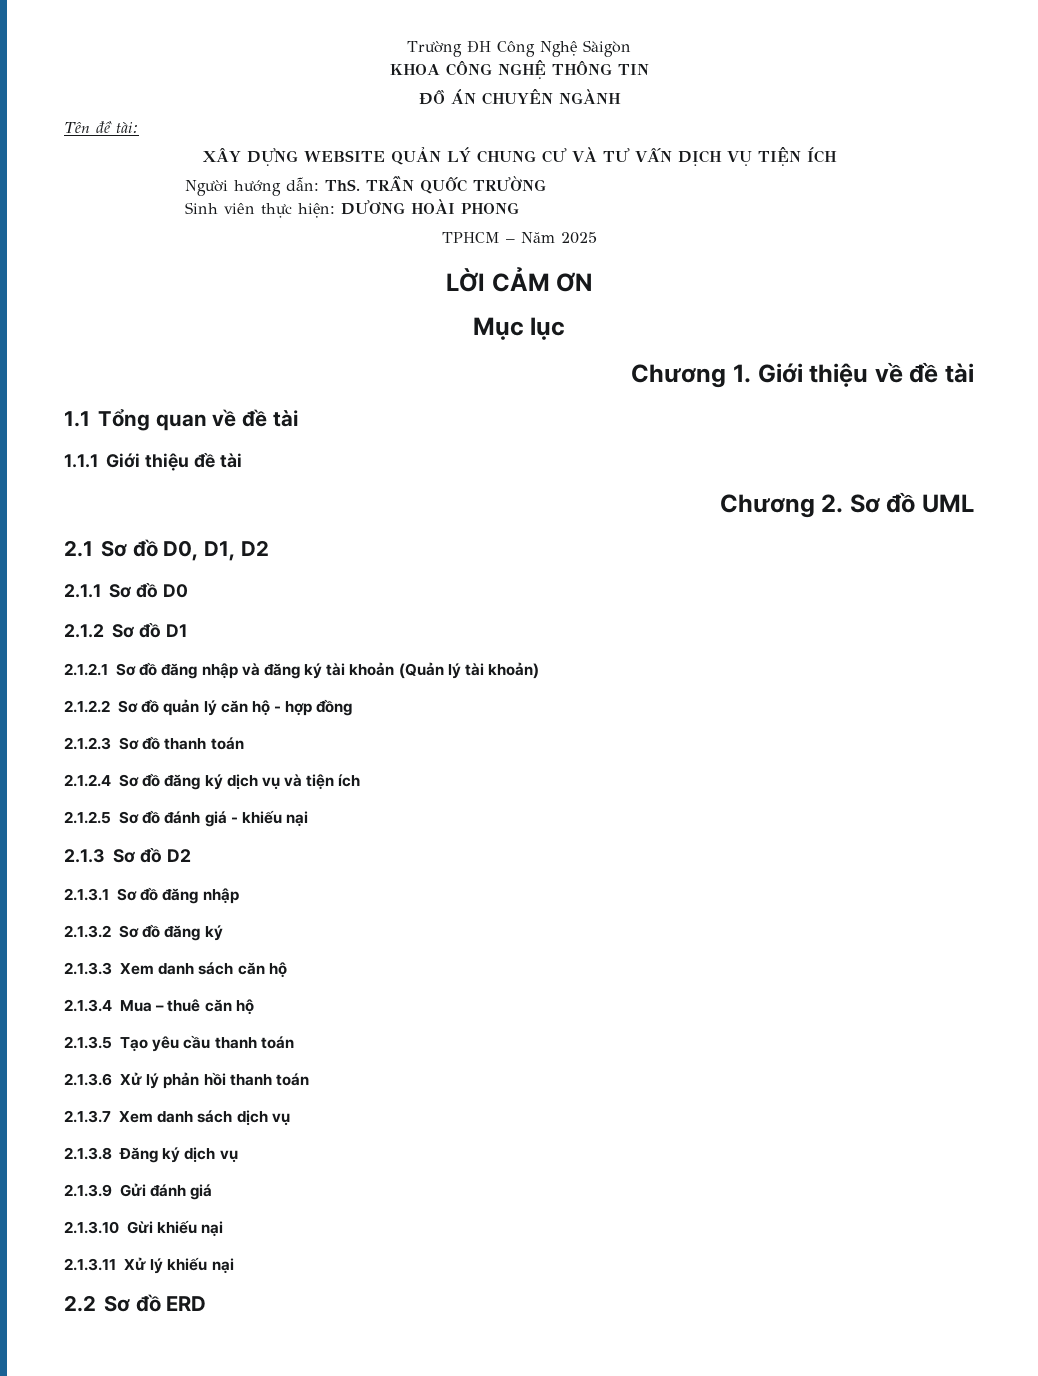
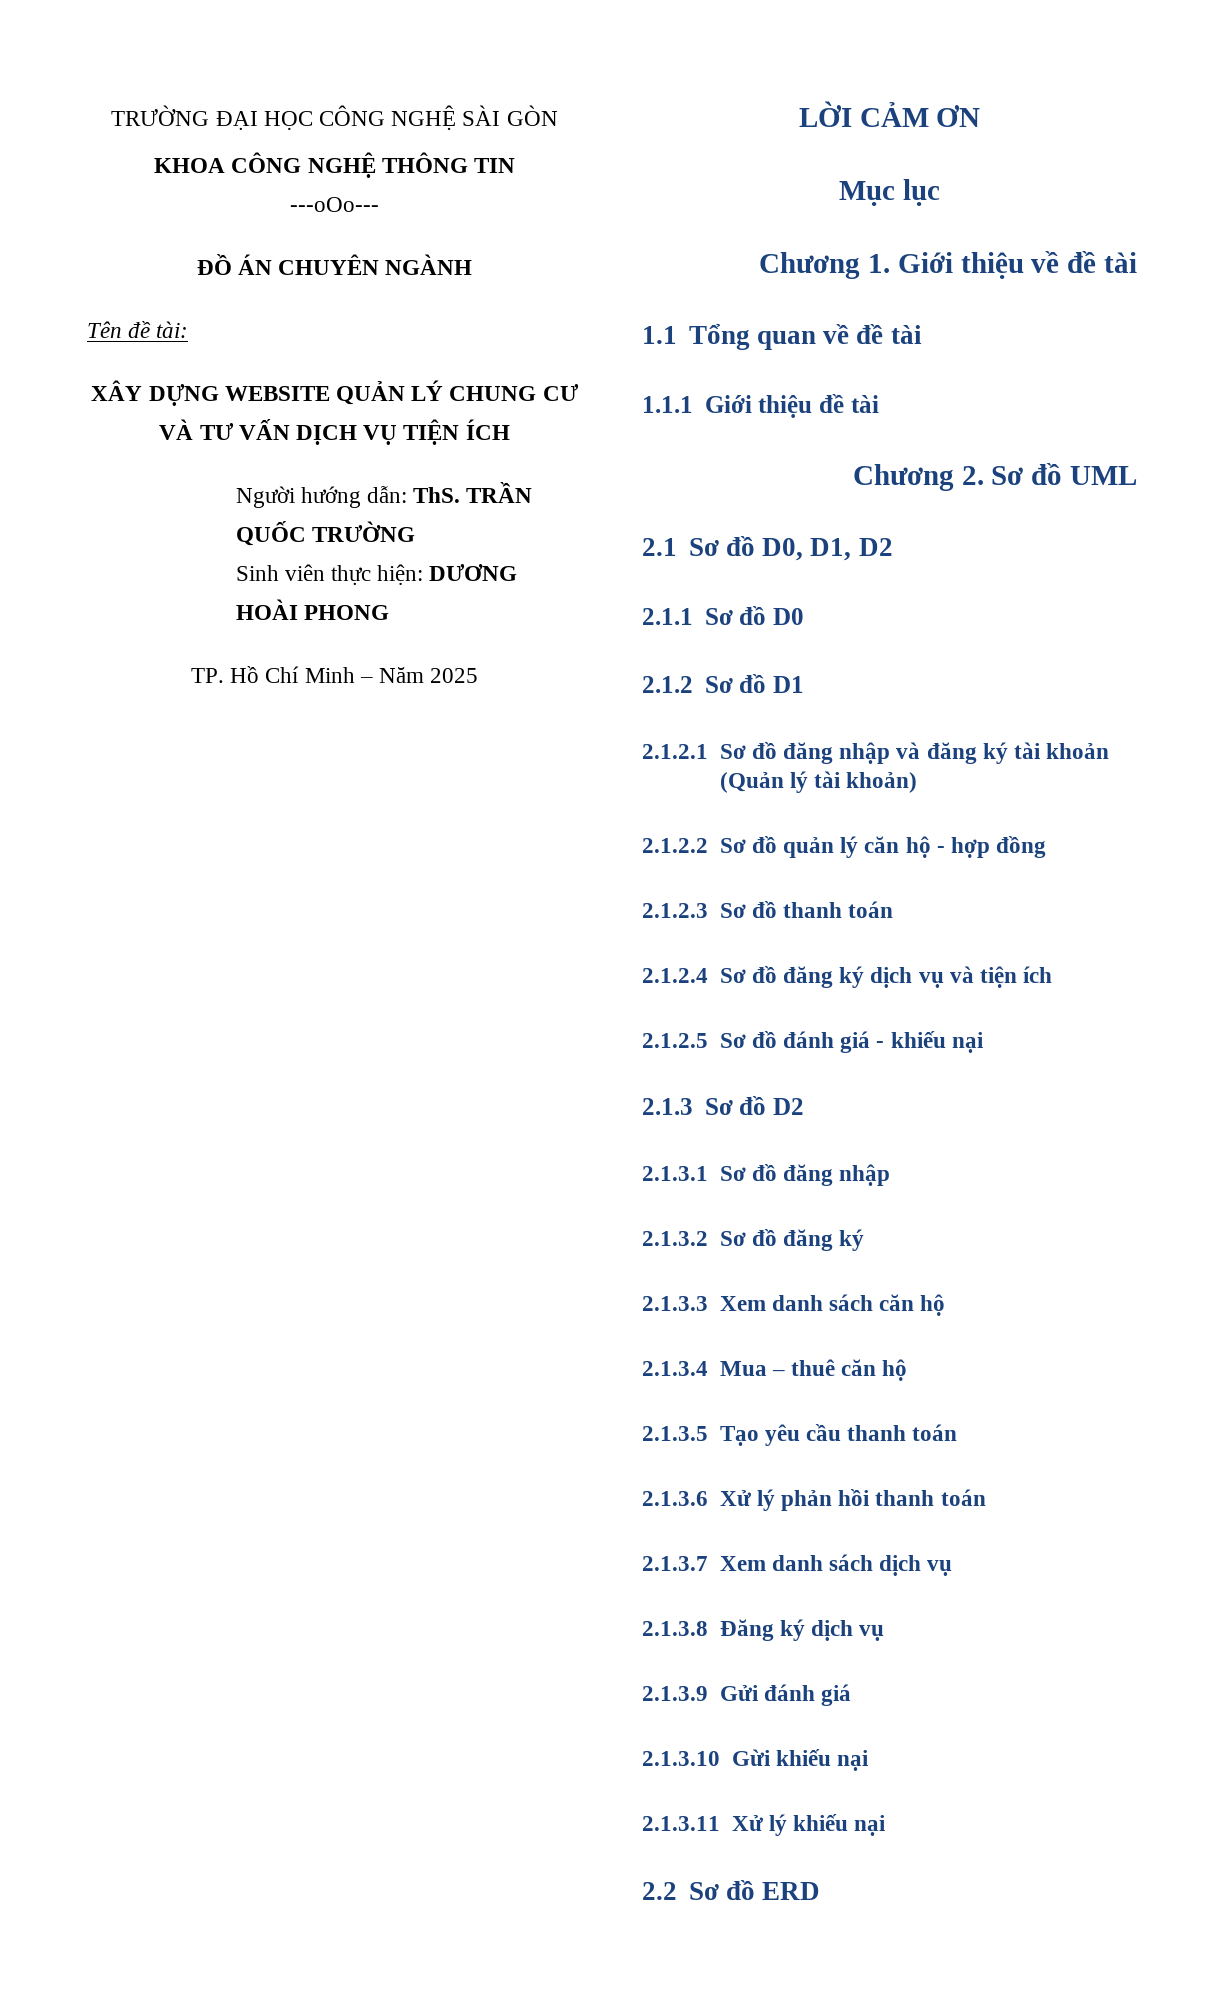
- Trường ĐH Công Nghệ Sàigòn
+ TRƯỜNG ĐẠI HỌC CÔNG NGHỆ SÀI GÒN
+ ---oOo---
- TPHCM – Năm 2025
+ TP. Hồ Chí Minh – Năm 2025

